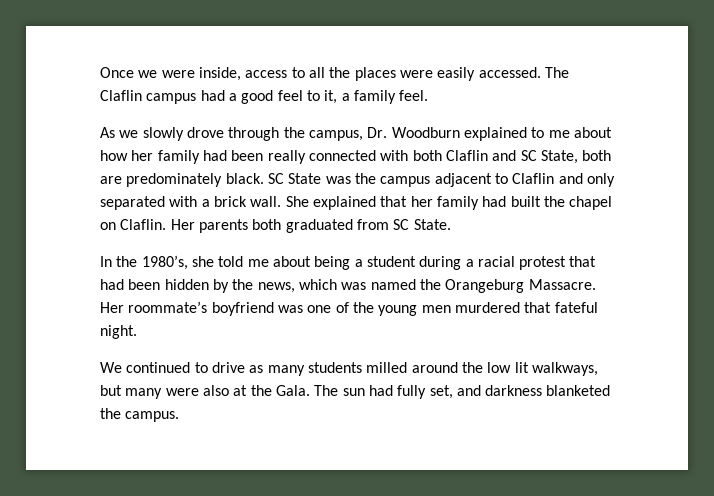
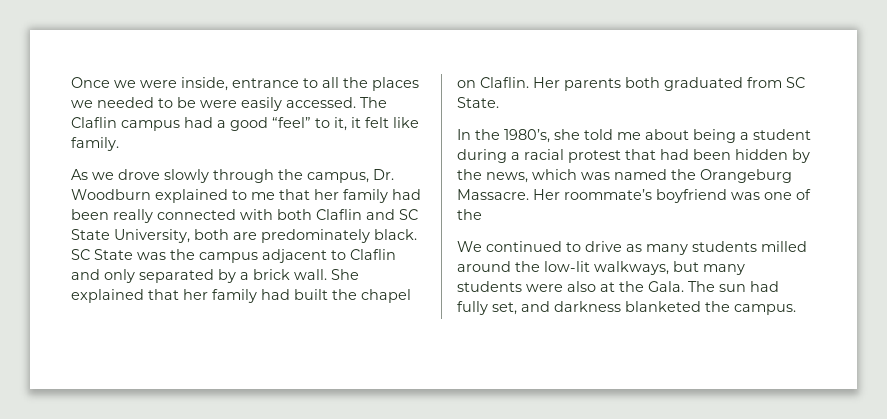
- Once we were inside, access to all the places were easily accessed.
+ Once we were inside, entrance to all the places we needed to be were easily accessed.
- The Claflin campus had a good feel to it, a family feel.
+ The Claflin campus had a good “feel” to it, it felt like family.
- As we slowly drove through the campus, Dr. Woodburn explained to me about how her family had been really connected with both Claflin and SC State, both are predominately black.
+ As we drove slowly through the campus, Dr. Woodburn explained to me that her family had been really connected with both Claflin and SC State University, both are predominately black.
- SC State was the campus adjacent to Claflin and only separated with a brick wall.
+ SC State was the campus adjacent to Claflin and only separated by a brick wall.
- Her roommate’s boyfriend was one of the young men murdered that fateful night.
+ Her roommate’s boyfriend was one of the
- We continued to drive as many students milled around the low lit walkways, but many were also at the Gala.
+ We continued to drive as many students milled around the low-lit walkways, but many students were also at the Gala.

